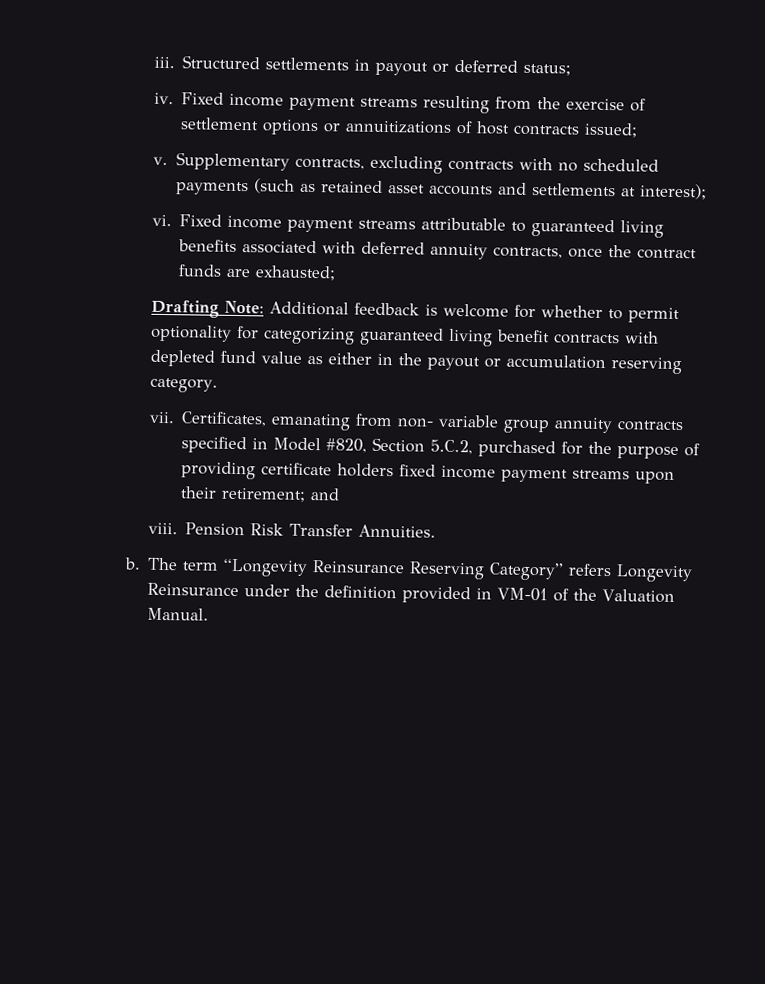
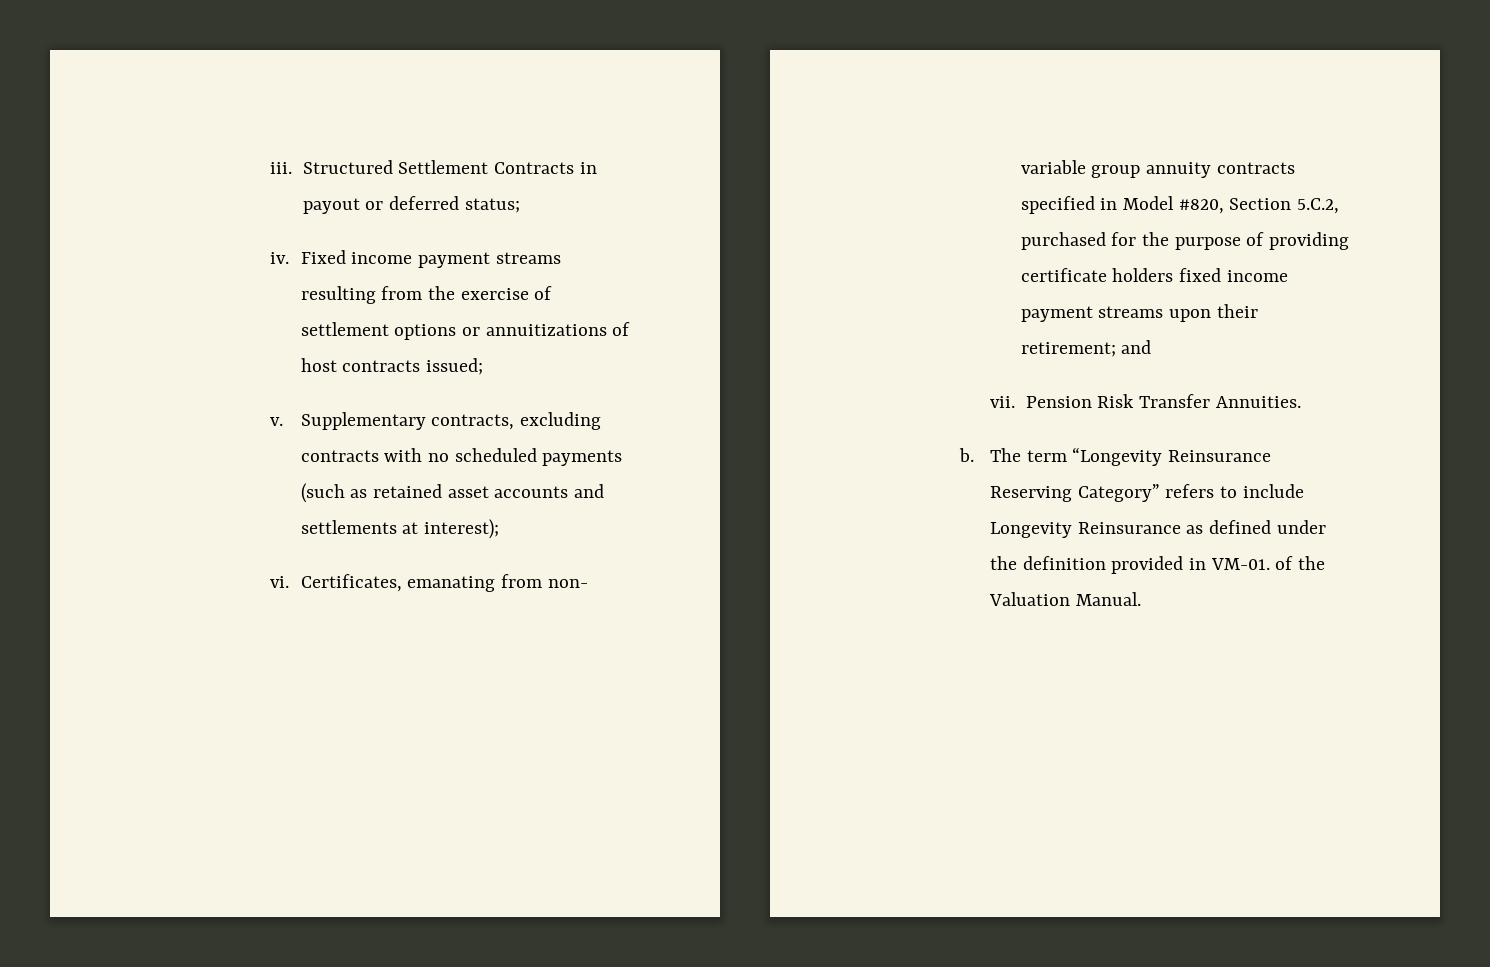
- Structured settlements in payout or deferred status;
+ Structured Settlement Contracts in payout or deferred status;
- Fixed income payment streams attributable to guaranteed living benefits associated with deferred annuity contracts, once the contract funds are exhausted;
- Drafting Note: Additional feedback is welcome for whether to permit optionality for categorizing guaranteed living benefit contracts with depleted fund value as either in the payout or accumulation reserving category.
- vii.
- viii.
+ vii.
- The term “Longevity Reinsurance Reserving Category” refers Longevity Reinsurance under the definition provided in VM-01 of the Valuation Manual.
+ The term “Longevity Reinsurance Reserving Category” refers to include Longevity Reinsurance as defined under the definition provided in VM-01. of the Valuation Manual.

